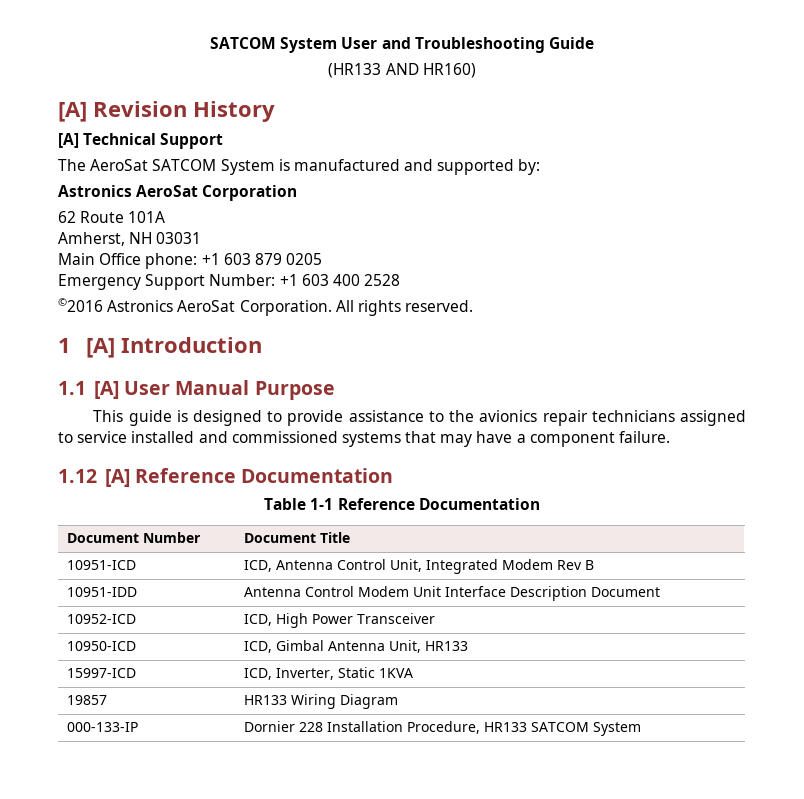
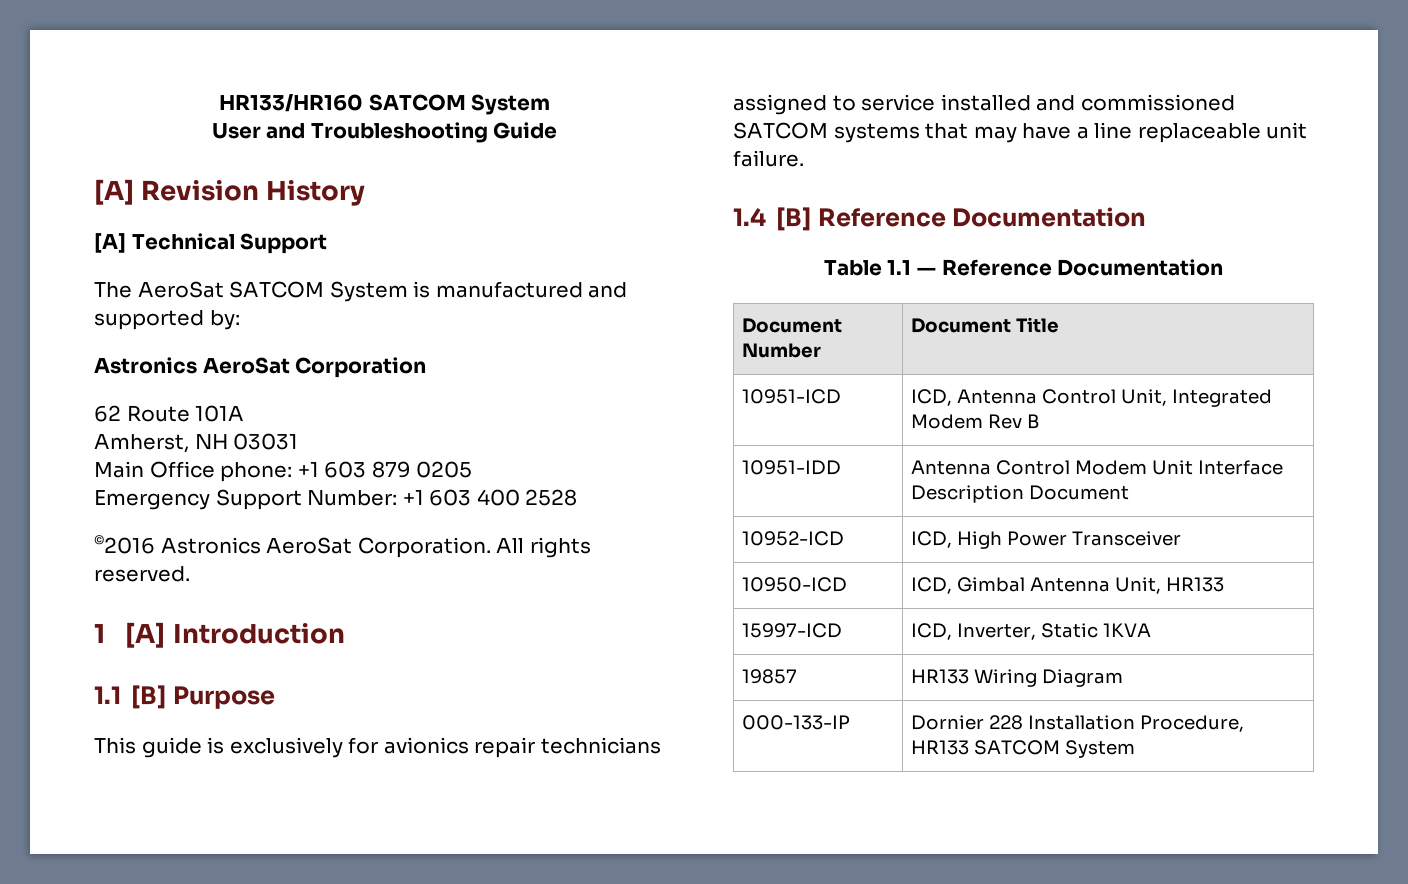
- SATCOM System User and Troubleshooting Guide
+ HR133/HR160 SATCOM System
+ User and Troubleshooting Guide
- (HR133 AND HR160)
- 1.1 [A] User Manual Purpose
+ 1.1 [B] Purpose
- This guide is designed to provide assistance to the avionics repair technicians assigned to service installed and commissioned systems that may have a component failure.
+ This guide is exclusively for avionics repair technicians assigned to service installed and commissioned SATCOM systems that may have a line replaceable unit failure.
- 1.12 [A] Reference Documentation
+ 1.4 [B] Reference Documentation
- Table 1-1 Reference Documentation
+ Table 1.1 — Reference Documentation

